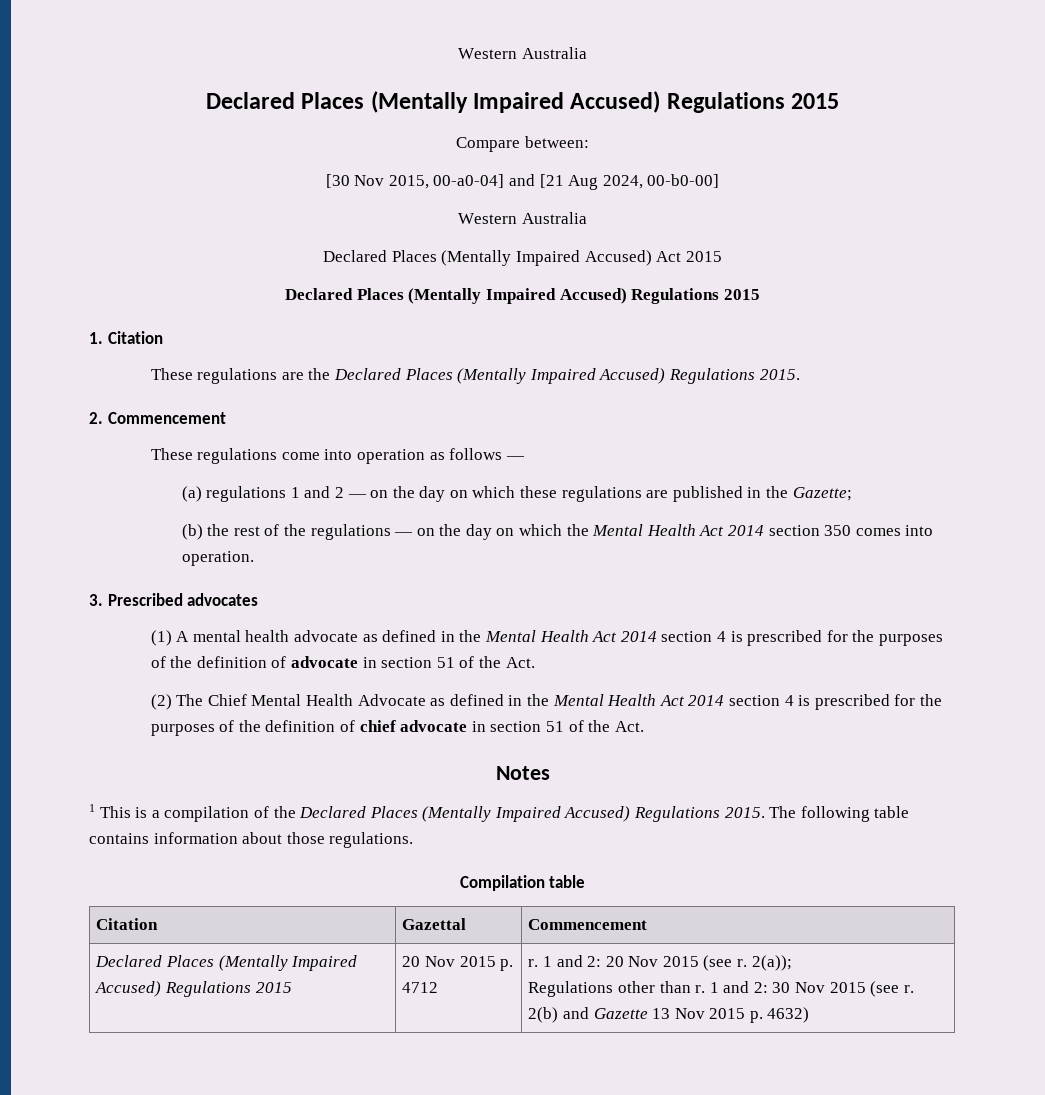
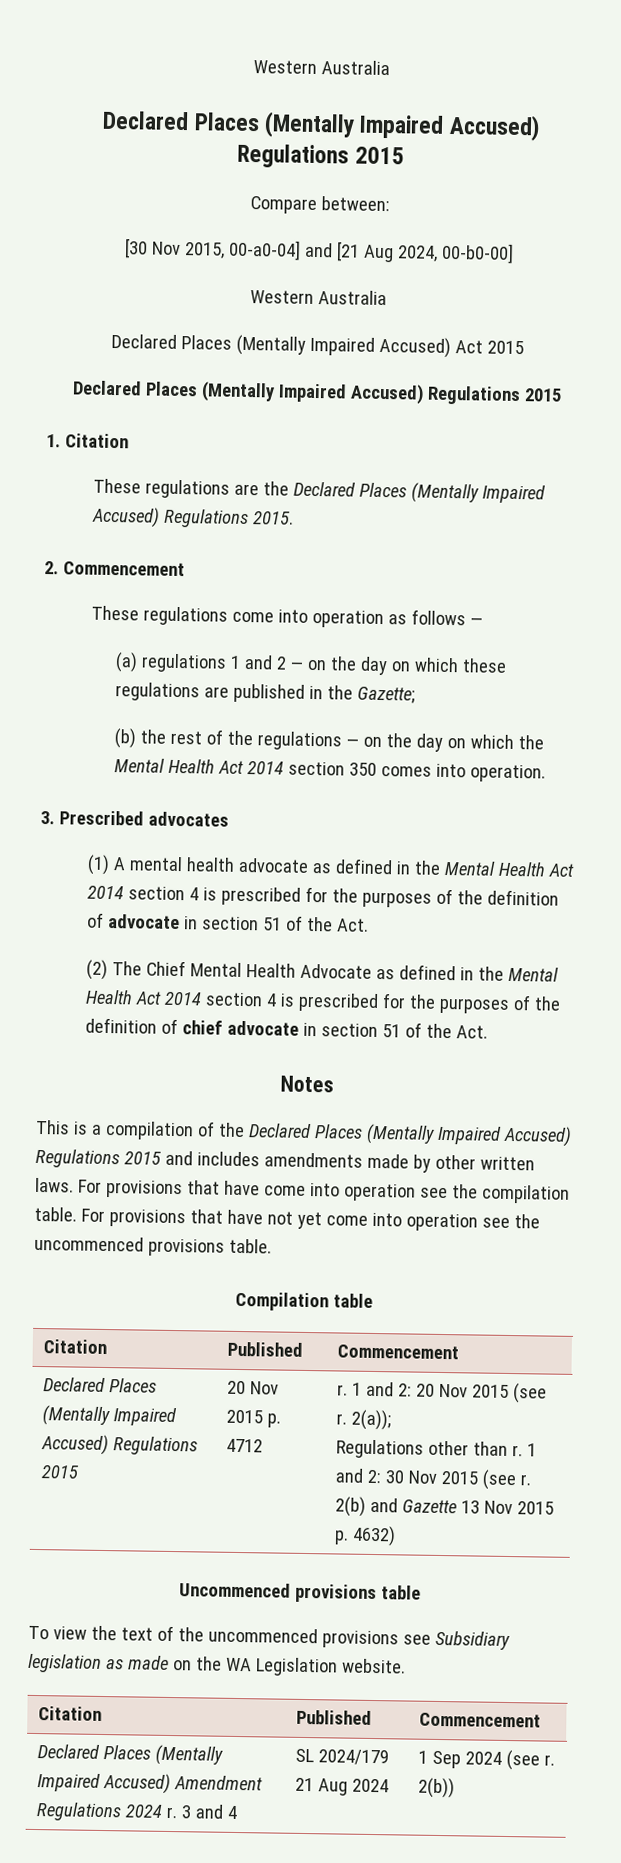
- 1 This is a compilation of the Declared Places (Mentally Impaired Accused) Regulations 2015. The following table contains information about those regulations.
+ This is a compilation of the Declared Places (Mentally Impaired Accused) Regulations 2015 and includes amendments made by other written laws. For provisions that have come into operation see the compilation table. For provisions that have not yet come into operation see the uncommenced provisions table.
  Compilation table
- Citation | Gazettal | Commencement
+ Citation | Published | Commencement
+ Uncommenced provisions table
+ To view the text of the uncommenced provisions see Subsidiary legislation as made on the WA Legislation website.
+ Citation | Published | Commencement
+ Declared Places (Mentally Impaired Accused) Amendment Regulations 2024 r. 3 and 4 | SL 2024/179 21 Aug 2024 | 1 Sep 2024 (see r. 2(b))

